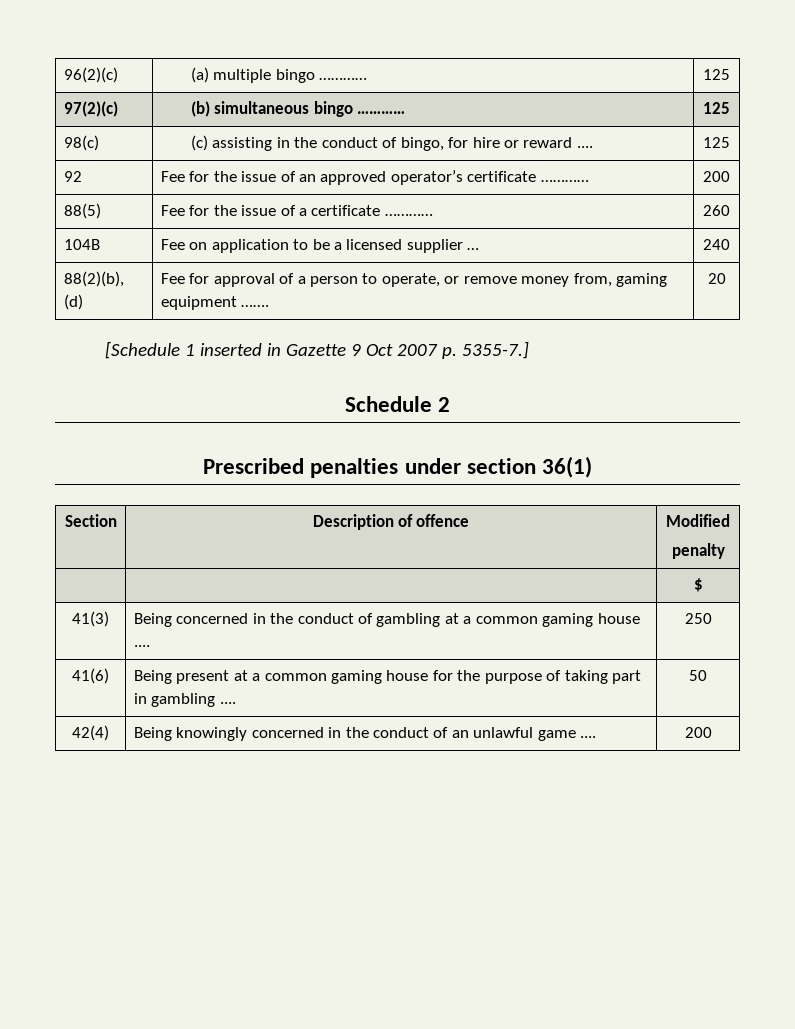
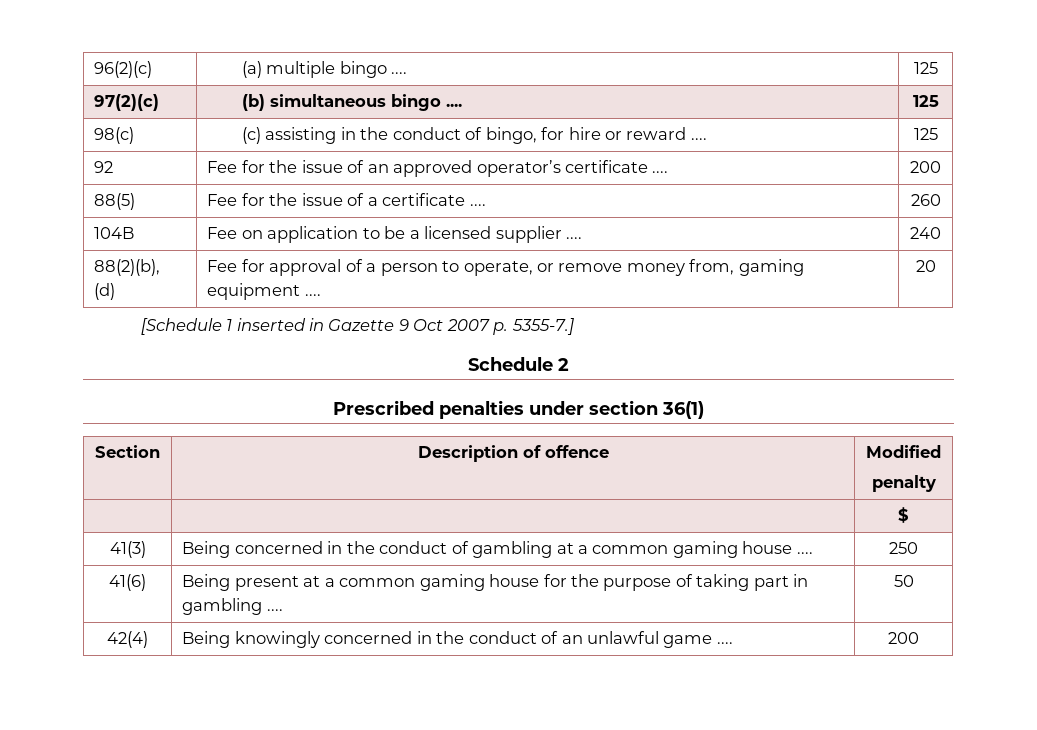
- 96(2)(c) | (a) multiple bingo ………… | 125
+ 96(2)(c) | (a) multiple bingo .... | 125
- 97(2)(c) | (b) simultaneous bingo ………… | 125
+ 97(2)(c) | (b) simultaneous bingo .... | 125
- 92 | Fee for the issue of an approved operator’s certificate ………… | 200
+ 92 | Fee for the issue of an approved operator’s certificate .... | 200
- 88(5) | Fee for the issue of a certificate ………… | 260
+ 88(5) | Fee for the issue of a certificate .... | 260
- 104B | Fee on application to be a licensed supplier … | 240
+ 104B | Fee on application to be a licensed supplier .... | 240
- 88(2)(b), (d) | Fee for approval of a person to operate, or remove money from, gaming equipment ……. | 20
+ 88(2)(b), (d) | Fee for approval of a person to operate, or remove money from, gaming equipment .... | 20

